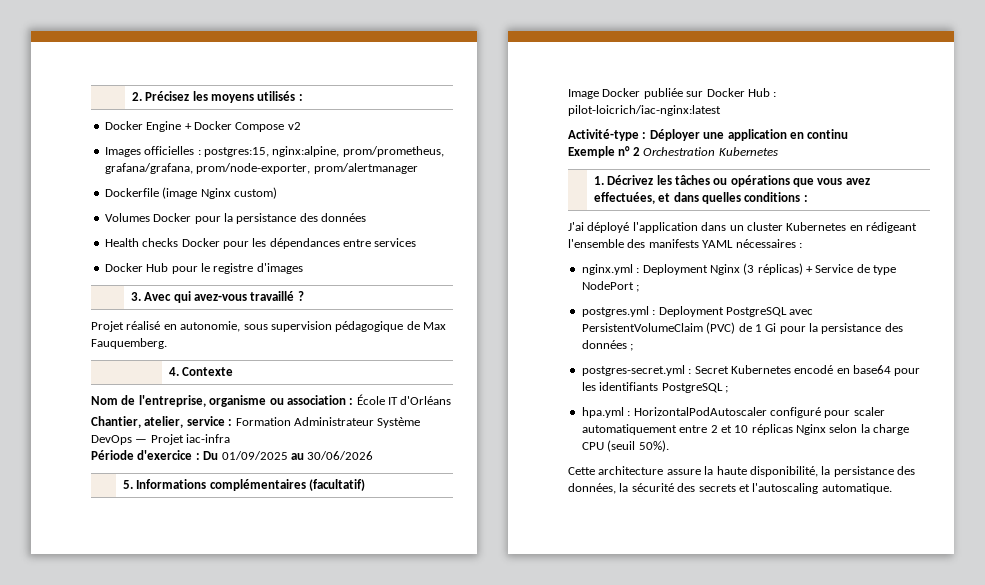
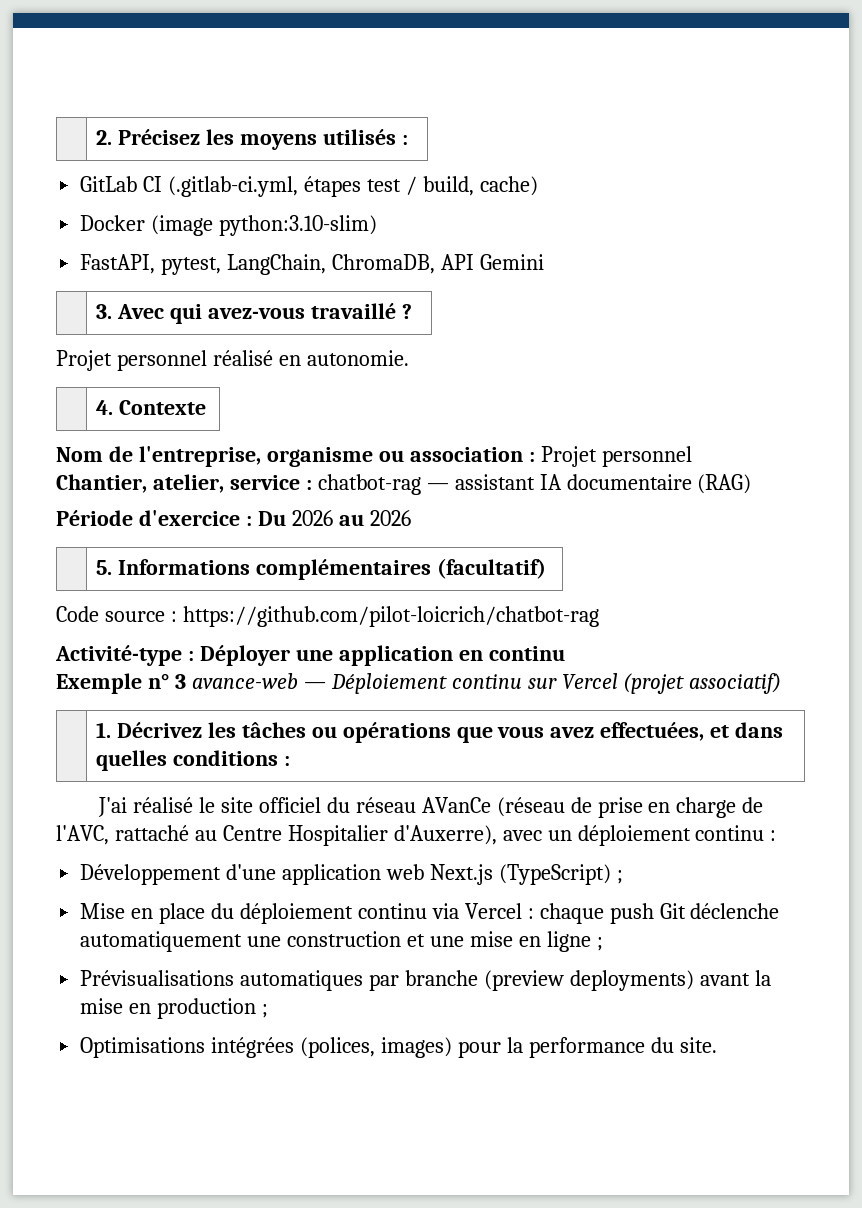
- Docker Engine + Docker Compose v2
- Images officielles : postgres:15, nginx:alpine, prom/prometheus, grafana/grafana, prom/node-exporter, prom/alertmanager
- Dockerfile (image Nginx custom)
- Volumes Docker pour la persistance des données
- Health checks Docker pour les dépendances entre services
- Docker Hub pour le registre d'images
+ GitLab CI (.gitlab-ci.yml, étapes test / build, cache)
+ Docker (image python:3.10-slim)
+ FastAPI, pytest, LangChain, ChromaDB, API Gemini
- Projet réalisé en autonomie, sous supervision pédagogique de Max Fauquemberg.
+ Projet personnel réalisé en autonomie.
- Nom de l'entreprise, organisme ou association : École IT d'Orléans
+ Nom de l'entreprise, organisme ou association : Projet personnel
- Chantier, atelier, service : Formation Administrateur Système DevOps — Projet iac-infra
+ Chantier, atelier, service : chatbot-rag — assistant IA documentaire (RAG)
- Période d'exercice : Du 01/09/2025 au 30/06/2026
+ Période d'exercice : Du 2026 au 2026
- Image Docker publiée sur Docker Hub : pilot-loicrich/iac-nginx:latest
+ Code source : https://github.com/pilot-loicrich/chatbot-rag
- Exemple n° 2 Orchestration Kubernetes
+ Exemple n° 3 avance-web — Déploiement continu sur Vercel (projet associatif)
- J'ai déployé l'application dans un cluster Kubernetes en rédigeant l'ensemble des manifests YAML nécessaires :
- nginx.yml : Deployment Nginx (3 réplicas) + Service de type NodePort ;
- postgres.yml : Deployment PostgreSQL avec PersistentVolumeClaim (PVC) de 1 Gi pour la persistance des données ;
- postgres-secret.yml : Secret Kubernetes encodé en base64 pour les identifiants PostgreSQL ;
- hpa.yml : HorizontalPodAutoscaler configuré pour scaler automatiquement entre 2 et 10 réplicas Nginx selon la charge CPU (seuil 50%).
- Cette architecture assure la haute disponibilité, la persistance des données, la sécurité des secrets et l'autoscaling automatique.
+ J'ai réalisé le site officiel du réseau AVanCe (réseau de prise en charge de l'AVC, rattaché au Centre Hospitalier d'Auxerre), avec un déploiement continu :
+ Développement d'une application web Next.js (TypeScript) ;
+ Mise en place du déploiement continu via Vercel : chaque push Git déclenche automatiquement une construction et une mise en ligne ;
+ Prévisualisations automatiques par branche (preview deployments) avant la mise en production ;
+ Optimisations intégrées (polices, images) pour la performance du site.

